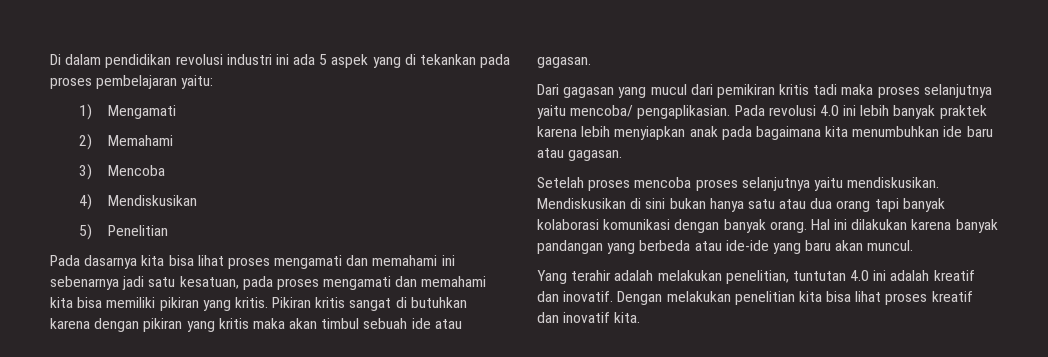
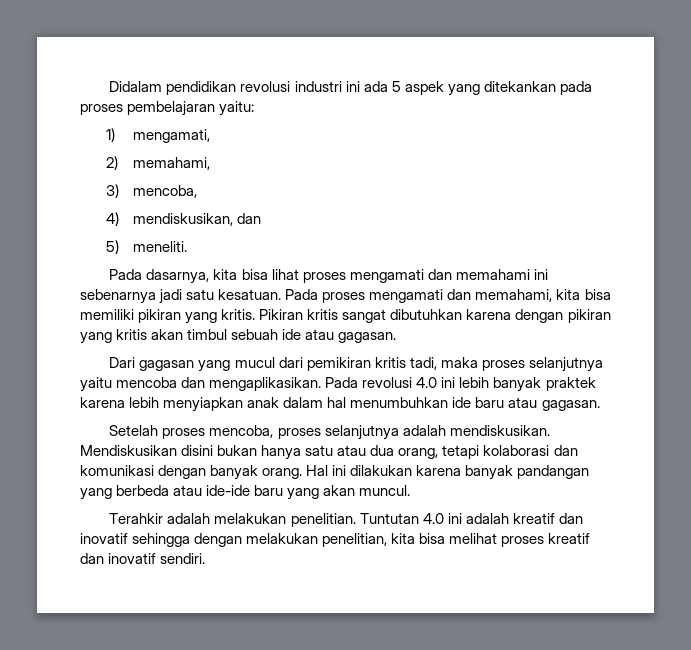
- Di dalam pendidikan revolusi industri ini ada 5 aspek yang di tekankan pada proses pembelajaran yaitu:
+ Didalam pendidikan revolusi industri ini ada 5 aspek yang ditekankan pada proses pembelajaran yaitu:
- 1) Mengamati
+ 1) mengamati,
- 2) Memahami
+ 2) memahami,
- 3) Mencoba
+ 3) mencoba,
- 4) Mendiskusikan
+ 4) mendiskusikan, dan
- 5) Penelitian
- Pada dasarnya kita bisa lihat proses mengamati dan memahami ini sebenarnya jadi satu kesatuan, pada proses mengamati dan memahami kita bisa memiliki pikiran yang kritis.
+ 5) meneliti.
+ Pada dasarnya, kita bisa lihat proses mengamati dan memahami ini sebenarnya jadi satu kesatuan. Pada proses mengamati dan memahami, kita bisa memiliki pikiran yang kritis.
- Pikiran kritis sangat di butuhkan karena dengan pikiran yang kritis maka akan timbul sebuah ide atau gagasan.
+ Pikiran kritis sangat dibutuhkan karena dengan pikiran yang kritis akan timbul sebuah ide atau gagasan.
- Dari gagasan yang mucul dari pemikiran kritis tadi maka proses selanjutnya yaitu mencoba/ pengaplikasian.
+ Dari gagasan yang mucul dari pemikiran kritis tadi, maka proses selanjutnya yaitu mencoba dan mengaplikasikan.
- Pada revolusi 4.0 ini lebih banyak praktek karena lebih menyiapkan anak pada bagaimana kita menumbuhkan ide baru atau gagasan.
+ Pada revolusi 4.0 ini lebih banyak praktek karena lebih menyiapkan anak dalam hal menumbuhkan ide baru atau gagasan.
- Setelah proses mencoba proses selanjutnya yaitu mendiskusikan.
+ Setelah proses mencoba, proses selanjutnya adalah mendiskusikan.
- Mendiskusikan di sini bukan hanya satu atau dua orang tapi banyak kolaborasi komunikasi dengan banyak orang.
+ Mendiskusikan disini bukan hanya satu atau dua orang, tetapi kolaborasi dan komunikasi dengan banyak orang.
- Hal ini dilakukan karena banyak pandangan yang berbeda atau ide-ide yang baru akan muncul.
+ Hal ini dilakukan karena banyak pandangan yang berbeda atau ide-ide baru yang akan muncul.
- Yang terahir adalah melakukan penelitian, tuntutan 4.0 ini adalah kreatif dan inovatif. Dengan melakukan penelitian kita bisa lihat proses kreatif dan inovatif kita.
+ Terahkir adalah melakukan penelitian. Tuntutan 4.0 ini adalah kreatif dan inovatif sehingga dengan melakukan penelitian, kita bisa melihat proses kreatif dan inovatif sendiri.

